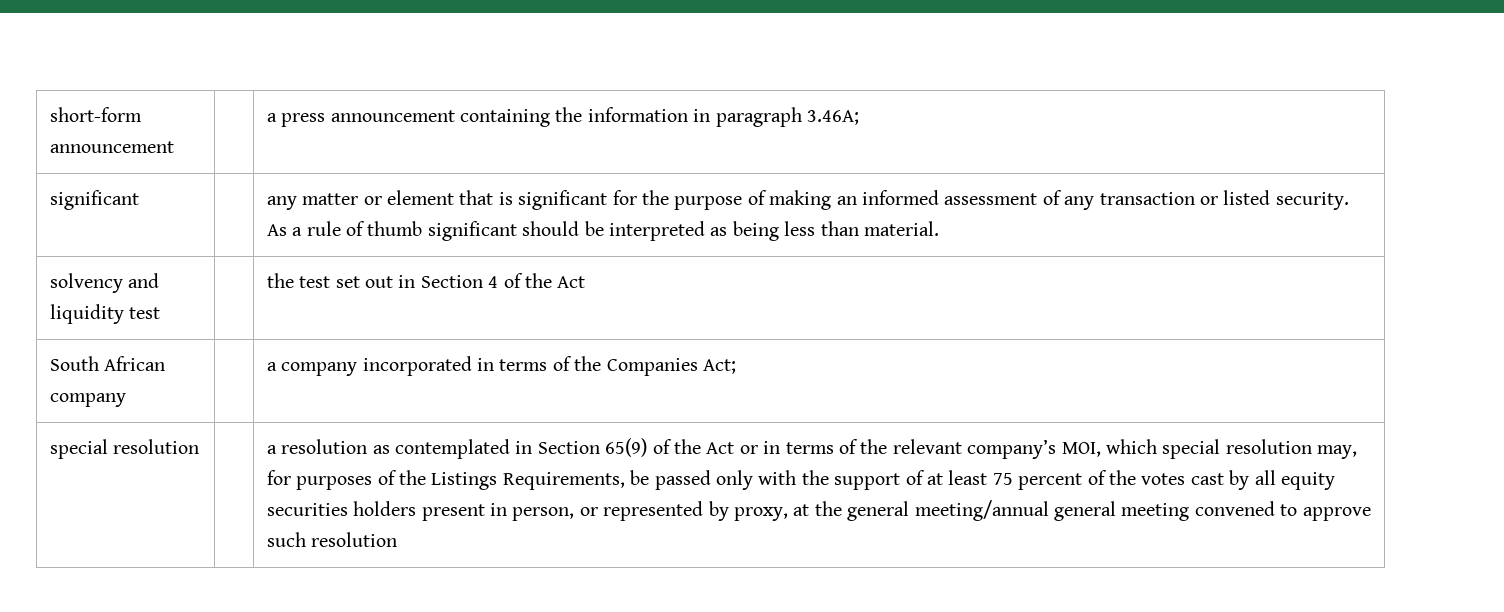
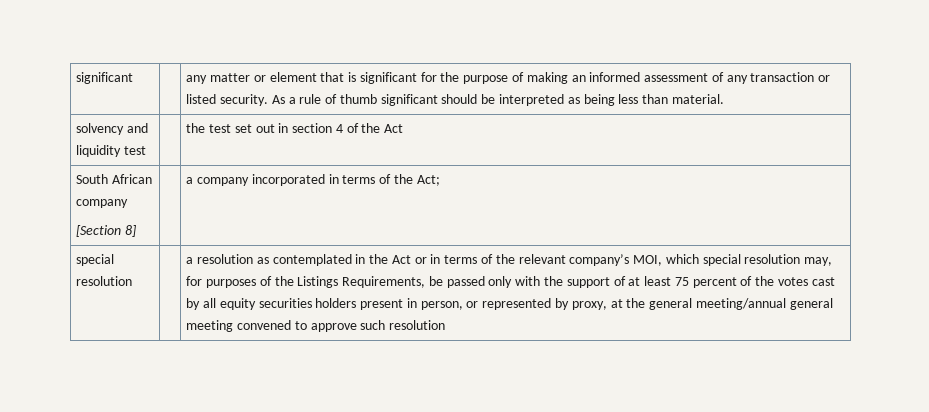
- short-form announcement | | a press announcement containing the information in paragraph 3.46A;
- solvency and liquidity test | | the test set out in Section 4 of the Act
+ solvency and liquidity test | | the test set out in section 4 of the Act
- South African company | | a company incorporated in terms of the Companies Act;
+ South African company
+ [Section 8] | | a company incorporated in terms of the Act;
- a resolution as contemplated in Section 65(9) of the Act or in terms of the relevant company’s MOI, which special resolution may, for purposes of the Listings Requirements, be passed only with the support of at least 75 percent of the votes cast by all equity securities holders present in person, or represented by proxy, at the general meeting/annual general meeting convened to approve such resolution
+ a resolution as contemplated in the Act or in terms of the relevant company’s MOI, which special resolution may, for purposes of the Listings Requirements, be passed only with the support of at least 75 percent of the votes cast by all equity securities holders present in person, or represented by proxy, at the general meeting/annual general meeting convened to approve such resolution

